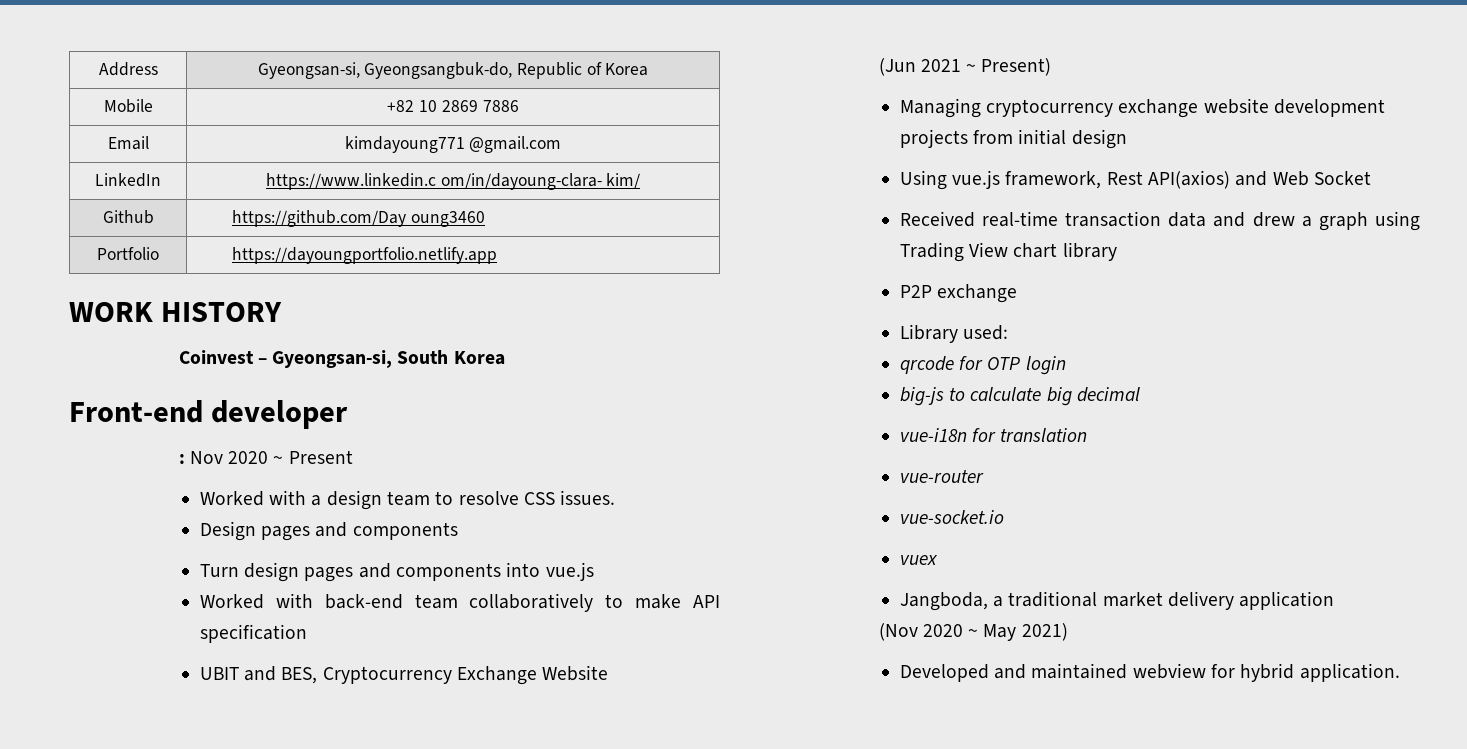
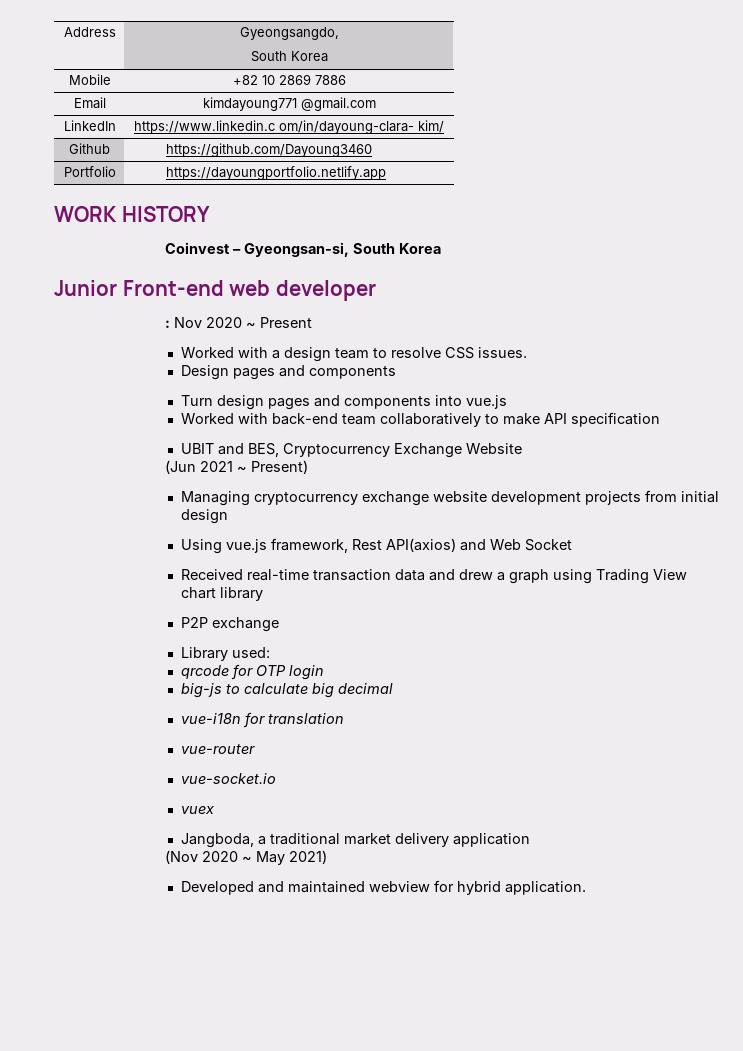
- Address | Gyeongsan-si, Gyeongsangbuk-do, Republic of Korea
+ Address | Gyeongsangdo,
+ South Korea
- Github | https://github.com/Day oung3460
+ Github | https://github.com/Dayoung3460
- Front-end developer
+ Junior Front-end web developer

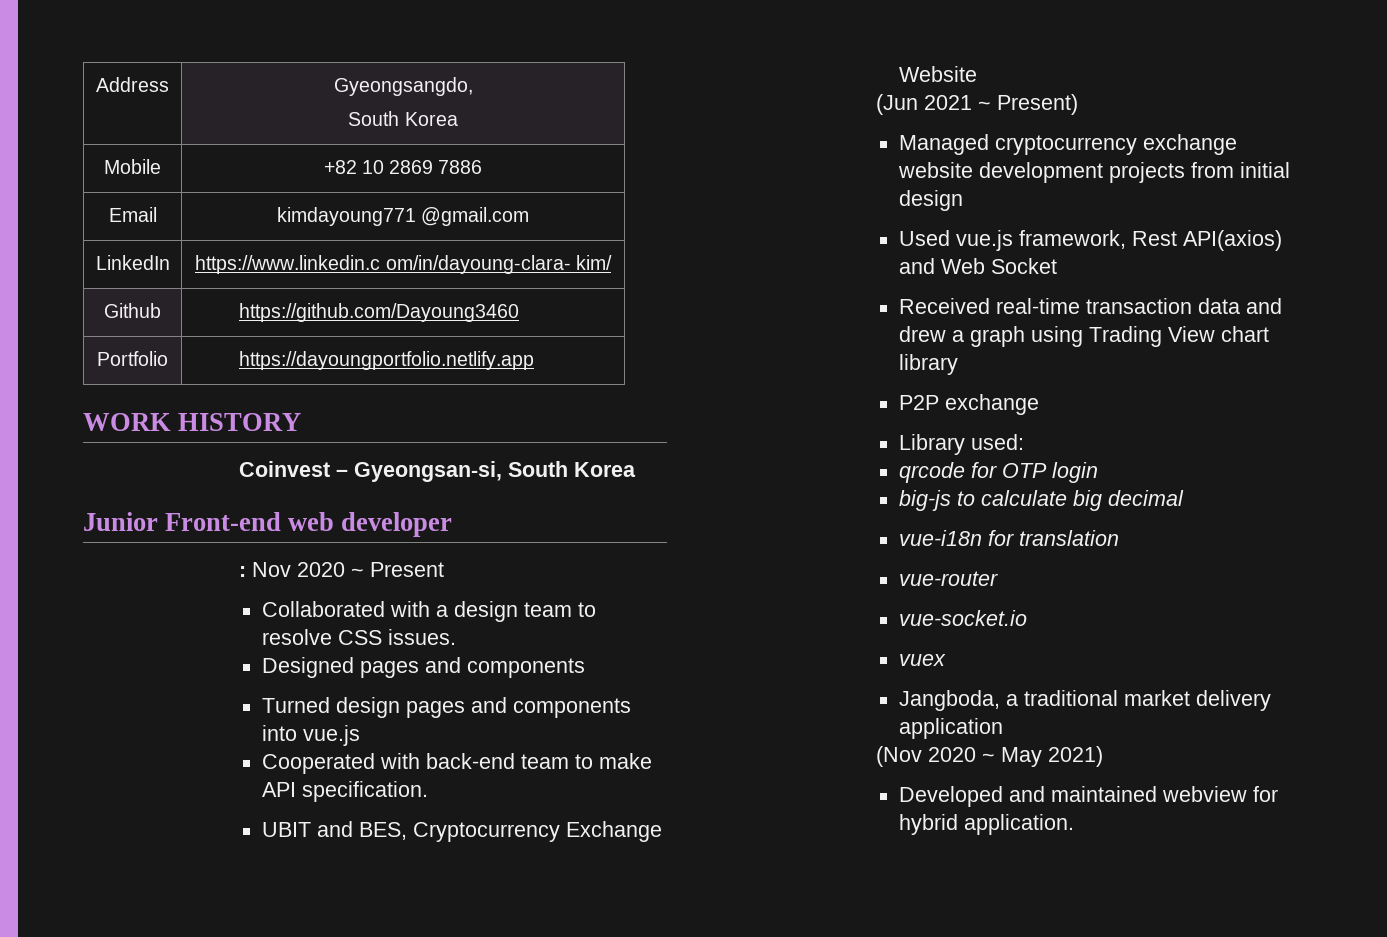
- Worked with a design team to resolve CSS issues.
+ Collaborated with a design team to resolve CSS issues.
- Design pages and components
+ Designed pages and components
- Turn design pages and components into vue.js
+ Turned design pages and components into vue.js
- Worked with back-end team collaboratively to make API specification
+ Cooperated with back-end team to make API specification.
- Managing cryptocurrency exchange website development projects from initial design
+ Managed cryptocurrency exchange website development projects from initial design
- Using vue.js framework, Rest API(axios) and Web Socket
+ Used vue.js framework, Rest API(axios) and Web Socket

